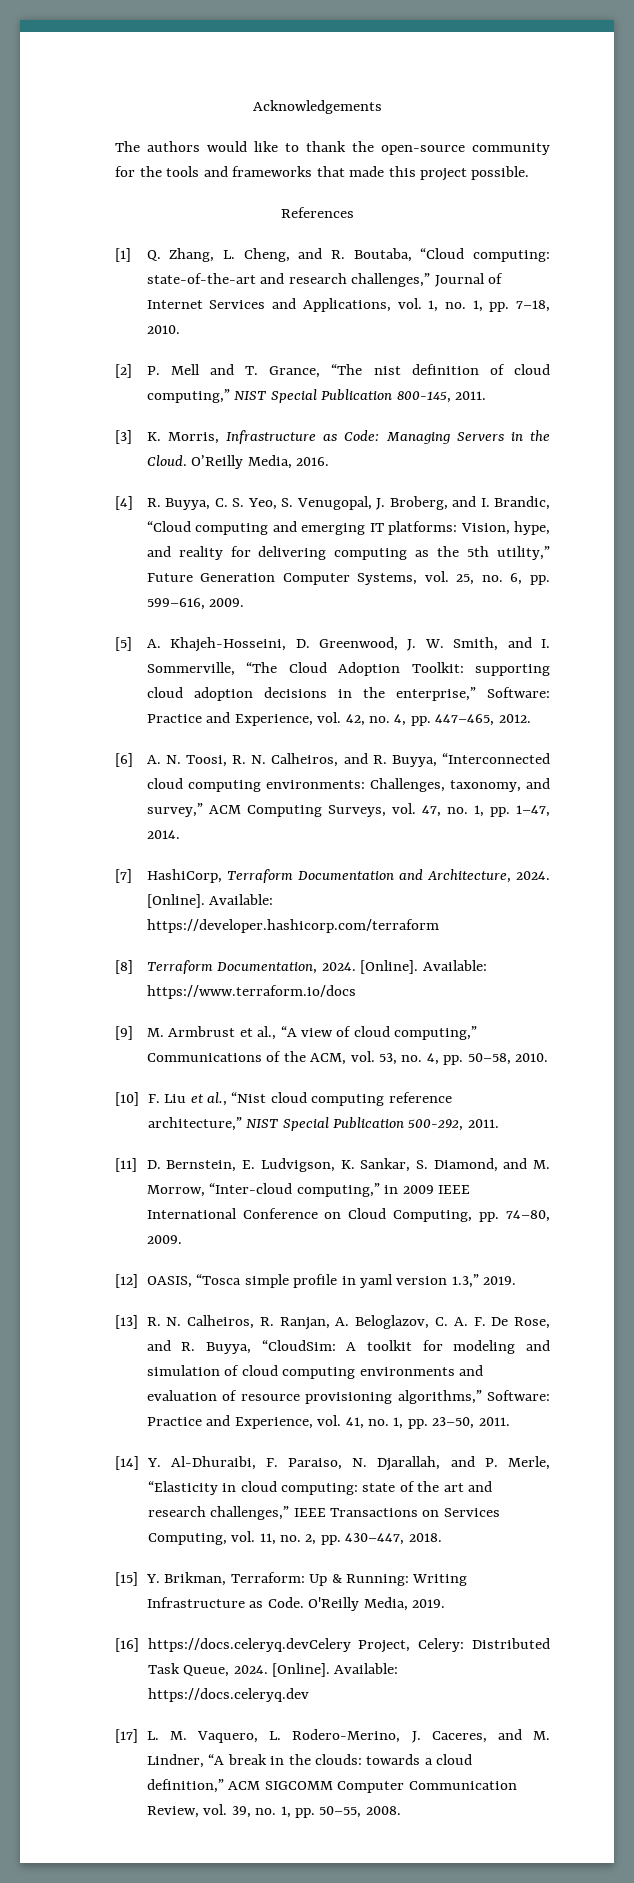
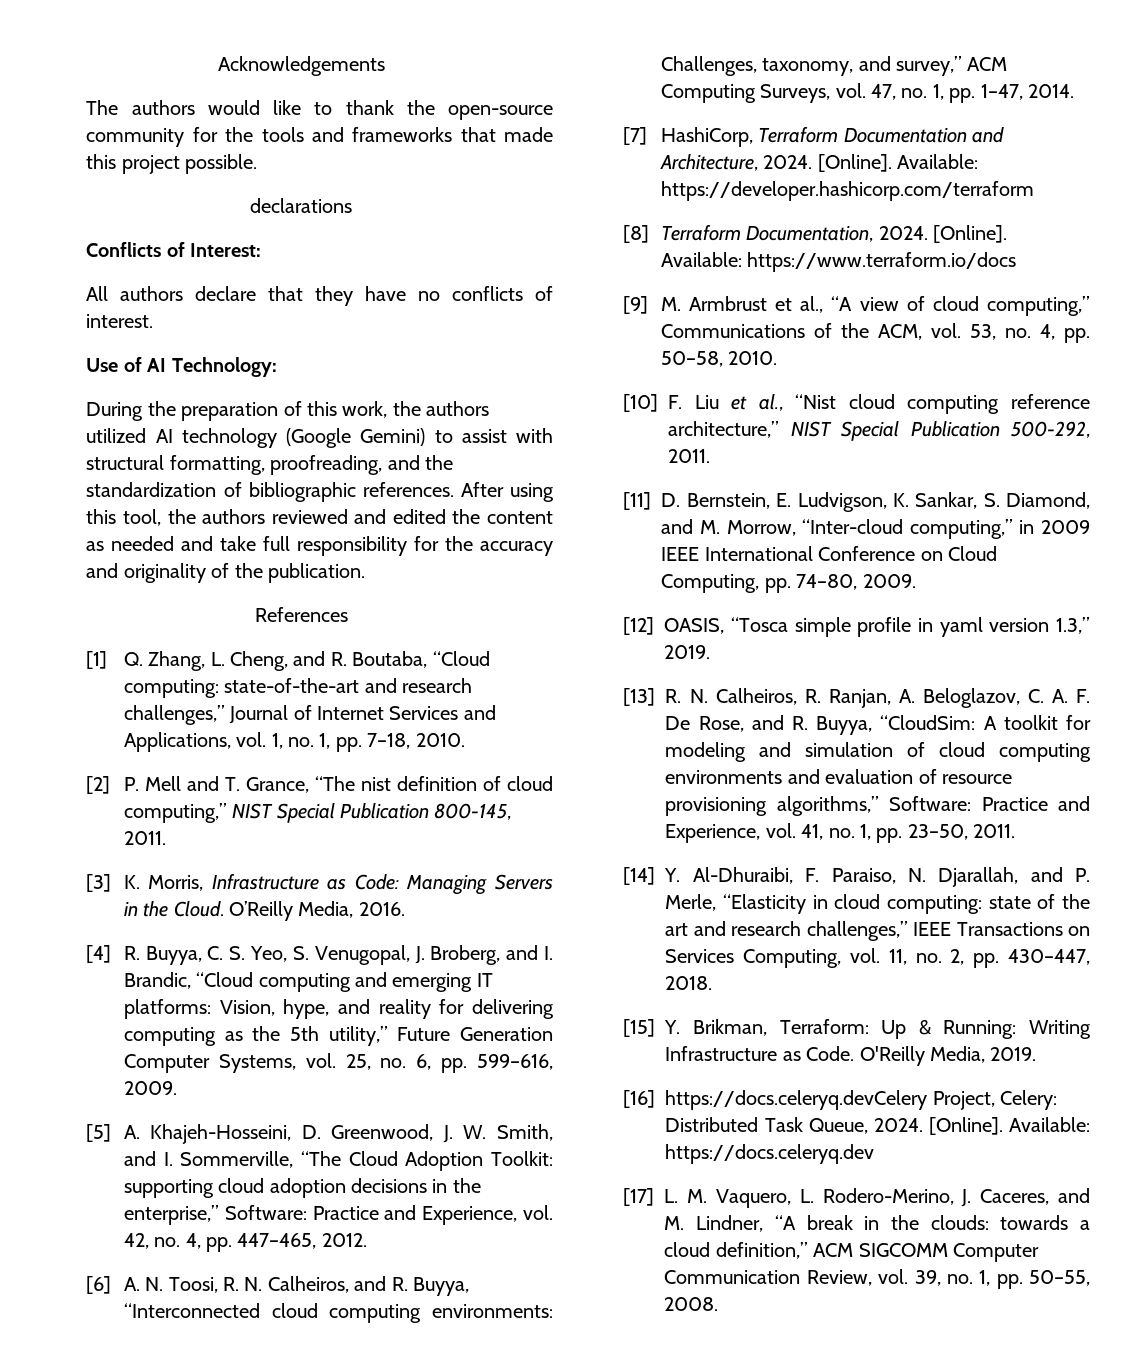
+ declarations
+ Conflicts of Interest:
+ All authors declare that they have no conflicts of interest.
+ Use of AI Technology:
+ During the preparation of this work, the authors utilized AI technology (Google Gemini) to assist with structural formatting, proofreading, and the standardization of bibliographic references. After using this tool, the authors reviewed and edited the content as needed and take full responsibility for the accuracy and originality of the publication.

